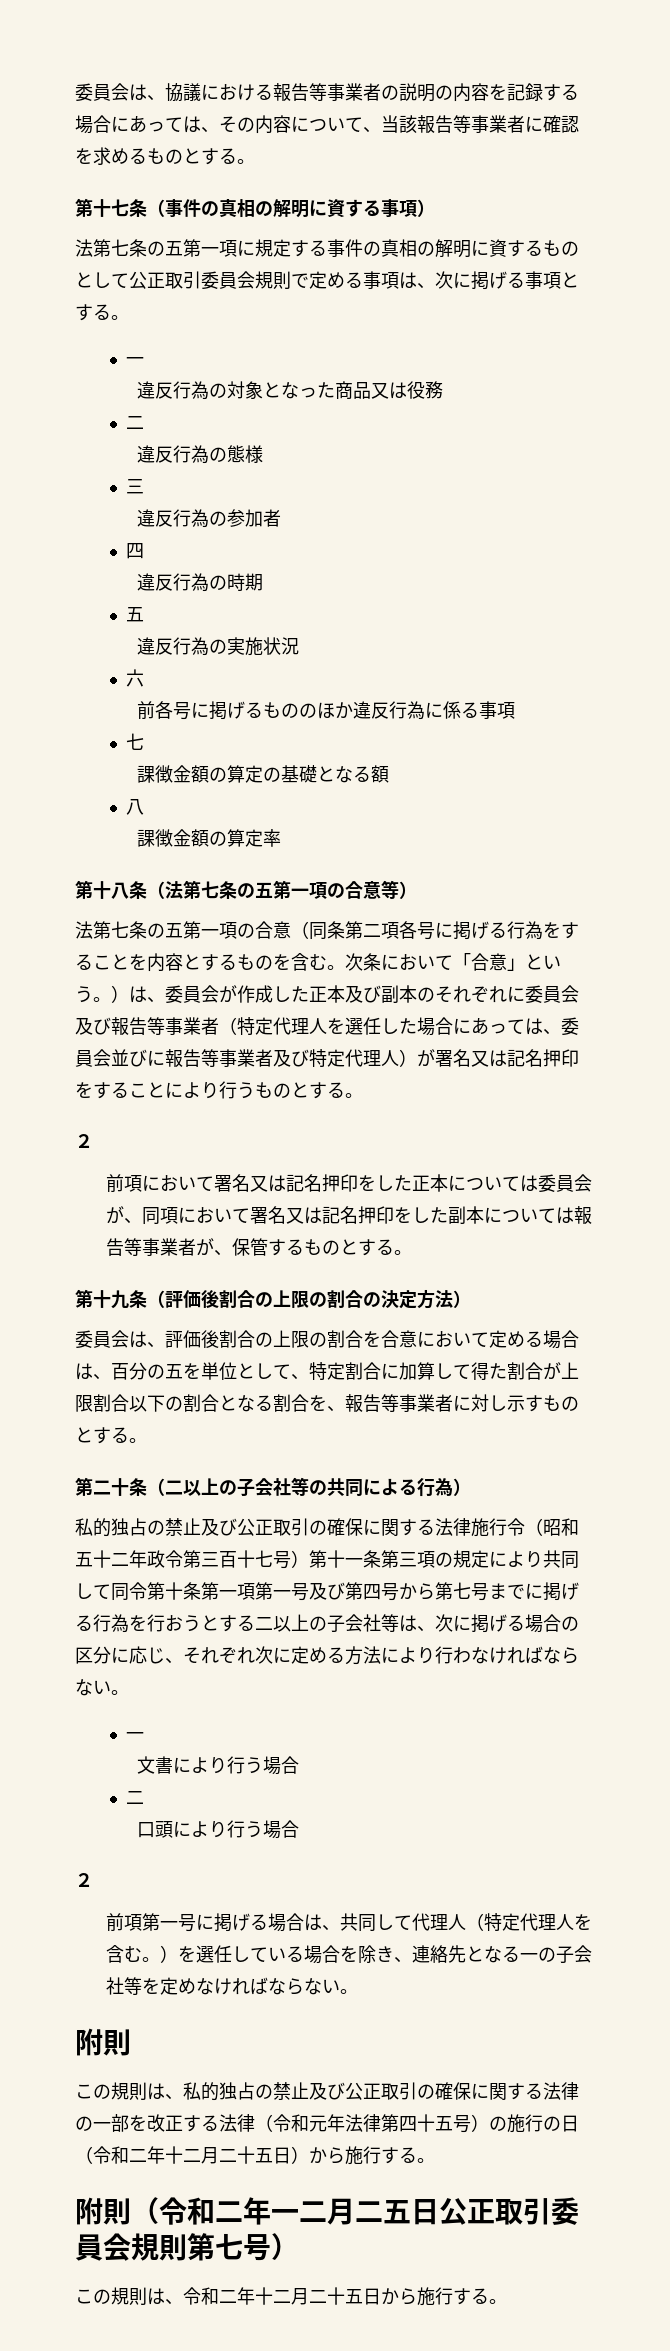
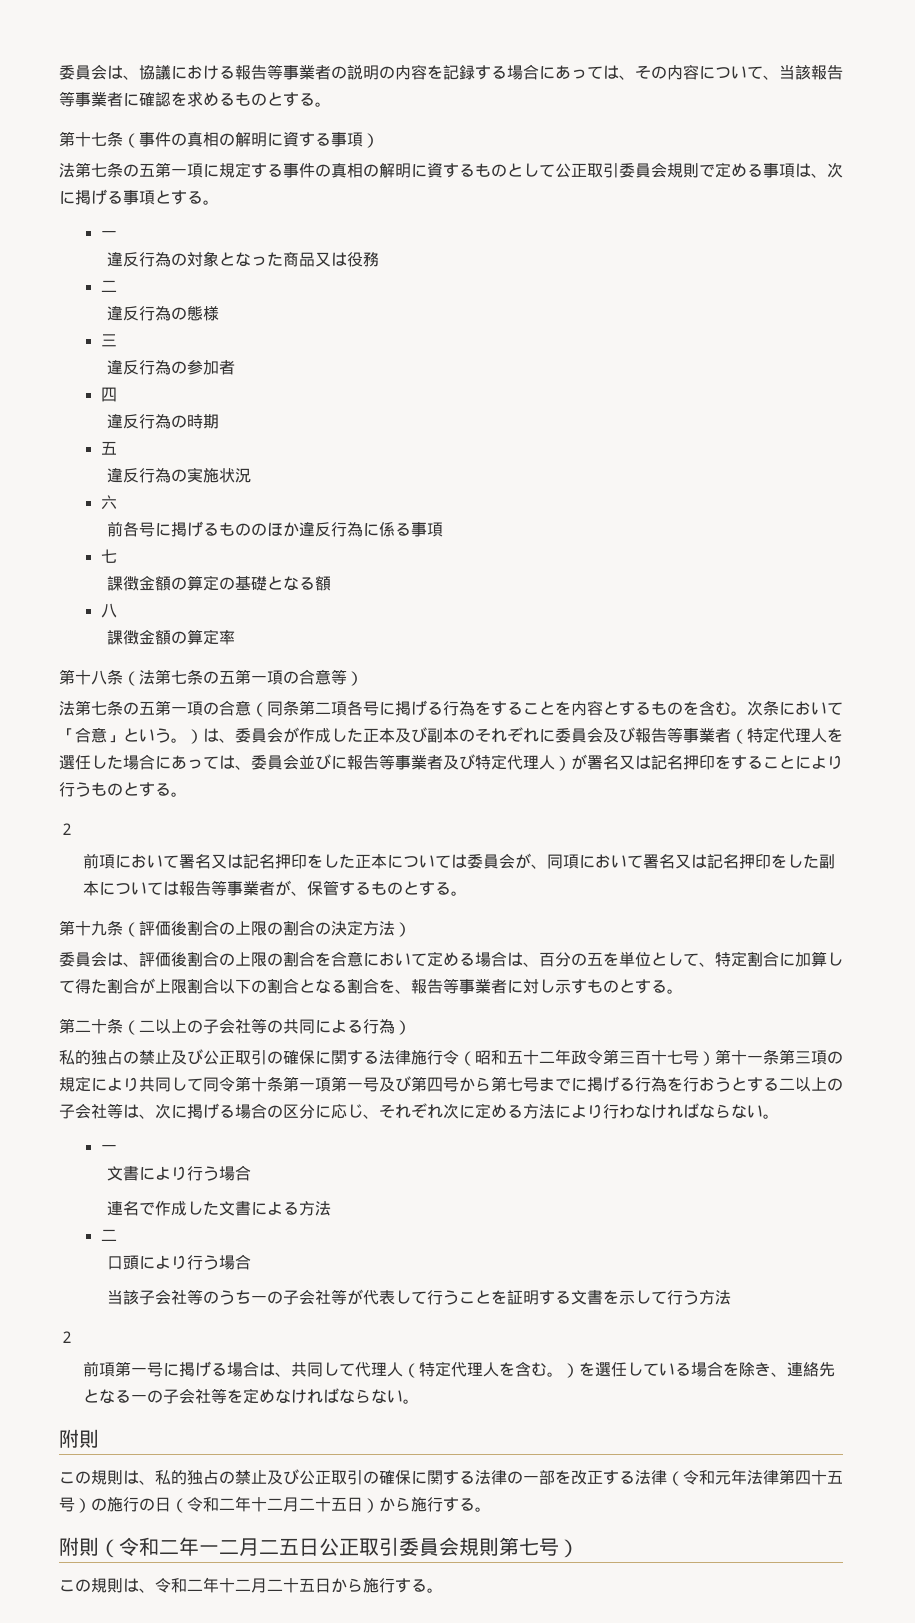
+ 連名で作成した文書による方法
+ 当該子会社等のうち一の子会社等が代表して行うことを証明する文書を示して行う方法

